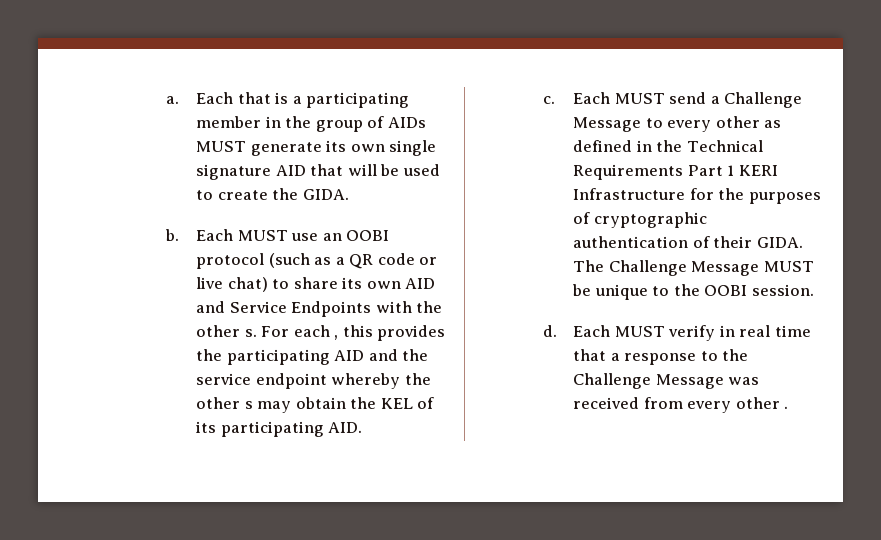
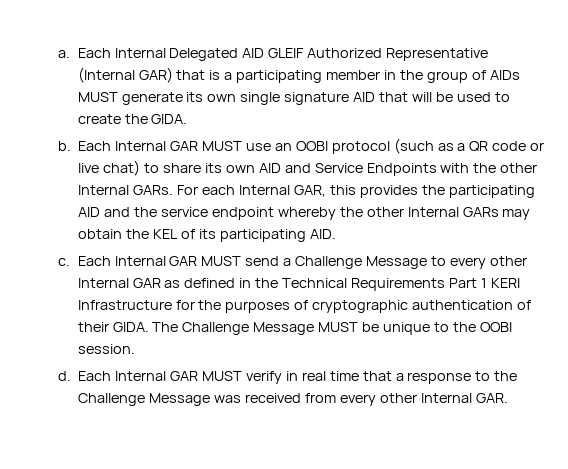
- Each that is a participating member in the group of AIDs MUST generate its own single signature AID that will be used to create the GIDA.
+ Each Internal Delegated AID GLEIF Authorized Representative (Internal GAR) that is a participating member in the group of AIDs MUST generate its own single signature AID that will be used to create the GIDA.
- Each MUST use an OOBI protocol (such as a QR code or live chat) to share its own AID and Service Endpoints with the other s. For each , this provides the participating AID and the service endpoint whereby the other s may obtain the KEL of its participating AID.
+ Each Internal GAR MUST use an OOBI protocol (such as a QR code or live chat) to share its own AID and Service Endpoints with the other Internal GARs. For each Internal GAR, this provides the participating AID and the service endpoint whereby the other Internal GARs may obtain the KEL of its participating AID.
- Each MUST send a Challenge Message to every other as defined in the Technical Requirements Part 1 KERI Infrastructure for the purposes of cryptographic authentication of their GIDA.
+ Each Internal GAR MUST send a Challenge Message to every other Internal GAR as defined in the Technical Requirements Part 1 KERI Infrastructure for the purposes of cryptographic authentication of their GIDA.
- Each MUST verify in real time that a response to the Challenge Message was received from every other .
+ Each Internal GAR MUST verify in real time that a response to the Challenge Message was received from every other Internal GAR.

